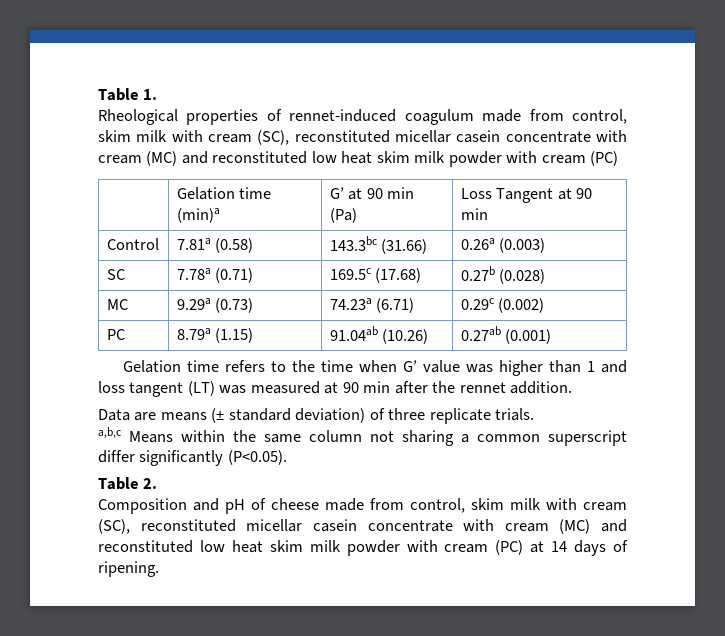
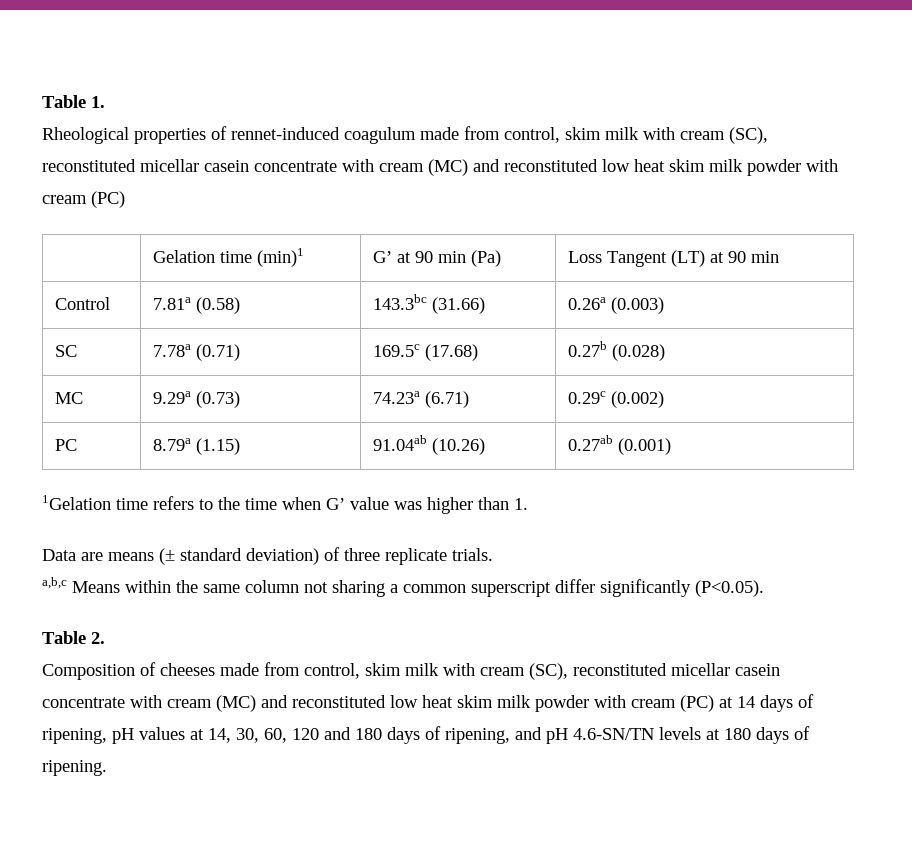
- | Gelation time (min)a | G’ at 90 min (Pa) | Loss Tangent at 90 min
+ | Gelation time (min)1 | G’ at 90 min (Pa) | Loss Tangent (LT) at 90 min
- Gelation time refers to the time when G’ value was higher than 1 and loss tangent (LT) was measured at 90 min after the rennet addition.
+ 1Gelation time refers to the time when G’ value was higher than 1.
- Composition and pH of cheese made from control, skim milk with cream (SC), reconstituted micellar casein concentrate with cream (MC) and reconstituted low heat skim milk powder with cream (PC) at 14 days of ripening.
+ Composition of cheeses made from control, skim milk with cream (SC), reconstituted micellar casein concentrate with cream (MC) and reconstituted low heat skim milk powder with cream (PC) at 14 days of ripening, pH values at 14, 30, 60, 120 and 180 days of ripening, and pH 4.6-SN/TN levels at 180 days of ripening.

